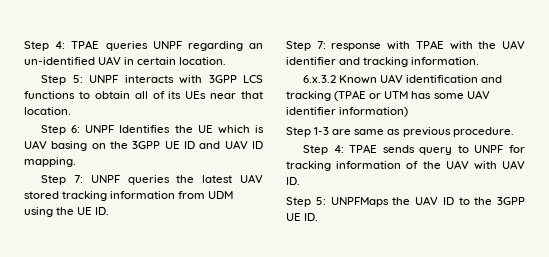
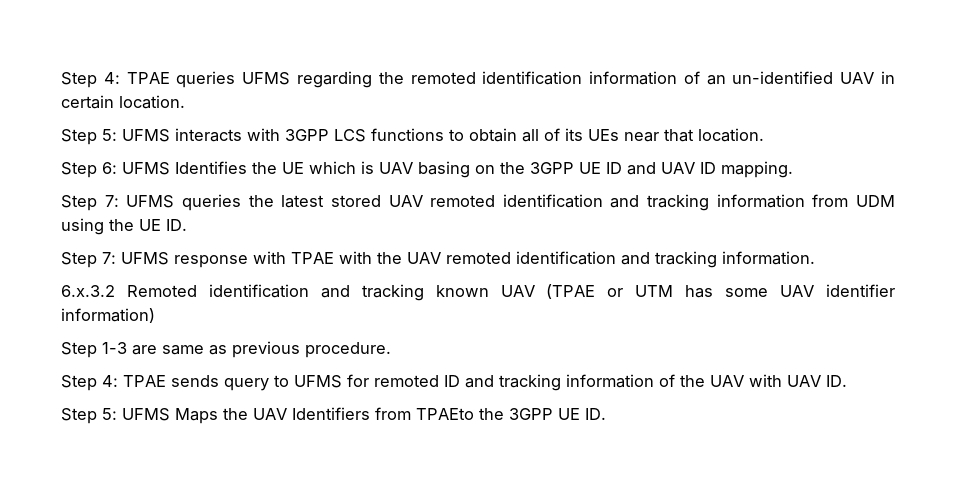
- Step 4: TPAE queries UNPF regarding an un-identified UAV in certain location.
+ Step 4: TPAE queries UFMS regarding the remoted identification information of an un-identified UAV in certain location.
- Step 5: UNPF interacts with 3GPP LCS functions to obtain all of its UEs near that location.
+ Step 5: UFMS interacts with 3GPP LCS functions to obtain all of its UEs near that location.
- Step 6: UNPF Identifies the UE which is UAV basing on the 3GPP UE ID and UAV ID mapping.
+ Step 6: UFMS Identifies the UE which is UAV basing on the 3GPP UE ID and UAV ID mapping.
- Step 7: UNPF queries the latest UAV stored tracking information from UDM using the UE ID.
+ Step 7: UFMS queries the latest stored UAV remoted identification and tracking information from UDM using the UE ID.
- Step 7: response with TPAE with the UAV identifier and tracking information.
+ Step 7: UFMS response with TPAE with the UAV remoted identification and tracking information.
- 6.x.3.2 Known UAV identification and tracking (TPAE or UTM has some UAV identifier information)
+ 6.x.3.2 Remoted identification and tracking known UAV (TPAE or UTM has some UAV identifier information)
- Step 4: TPAE sends query to UNPF for tracking information of the UAV with UAV ID.
+ Step 4: TPAE sends query to UFMS for remoted ID and tracking information of the UAV with UAV ID.
- Step 5: UNPFMaps the UAV ID to the 3GPP UE ID.
+ Step 5: UFMS Maps the UAV Identifiers from TPAEto the 3GPP UE ID.

